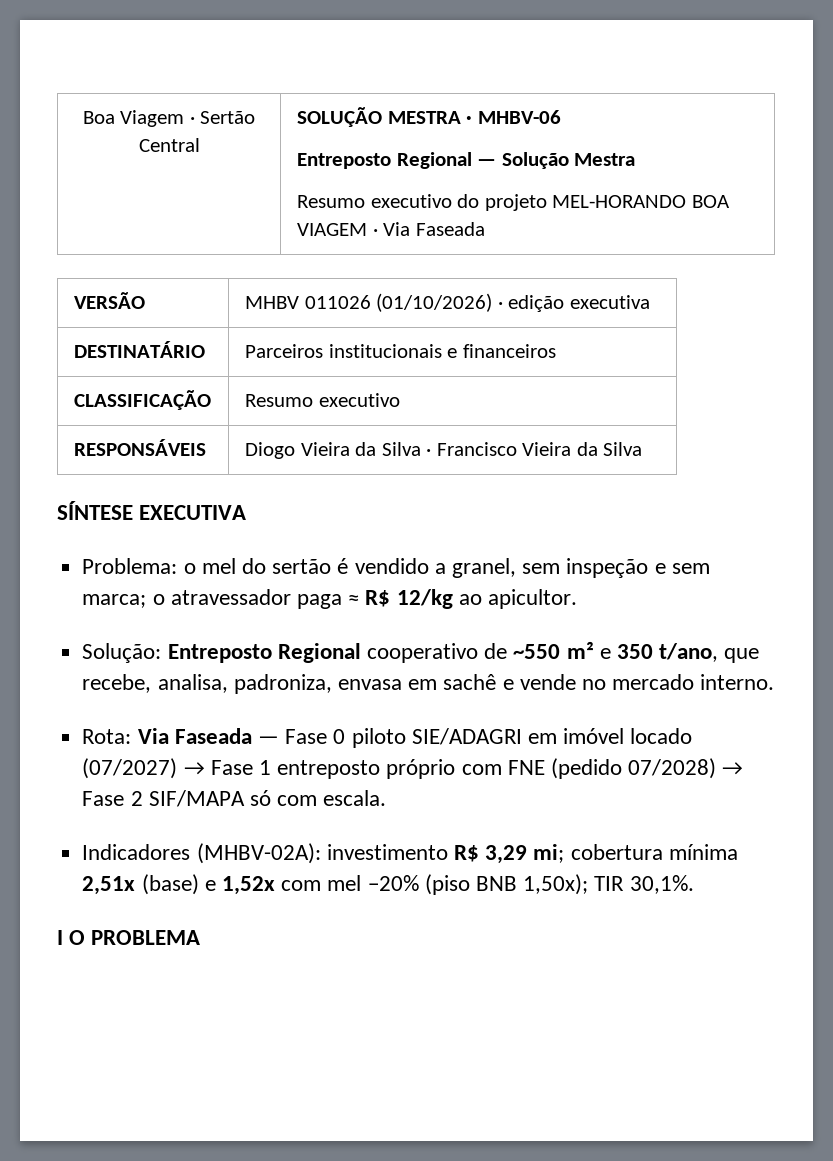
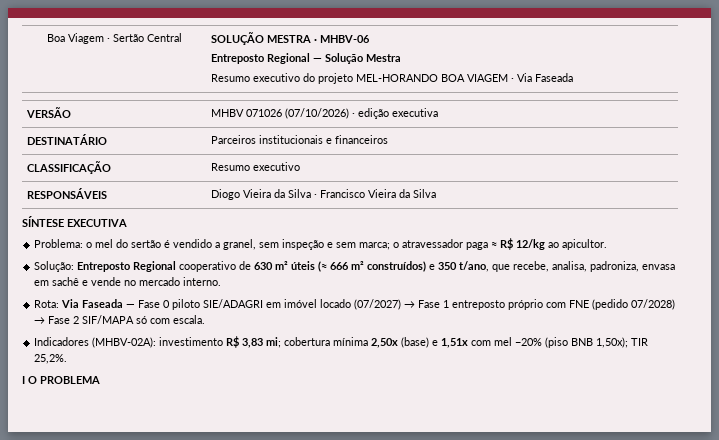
- VERSÃO | MHBV 011026 (01/10/2026) · edição executiva
+ VERSÃO | MHBV 071026 (07/10/2026) · edição executiva
- Solução: Entreposto Regional cooperativo de ~550 m² e 350 t/ano, que recebe, analisa, padroniza, envasa em sachê e vende no mercado interno.
+ Solução: Entreposto Regional cooperativo de 630 m² úteis (≈ 666 m² construídos) e 350 t/ano, que recebe, analisa, padroniza, envasa em sachê e vende no mercado interno.
- Indicadores (MHBV-02A): investimento R$ 3,29 mi; cobertura mínima 2,51x (base) e 1,52x com mel −20% (piso BNB 1,50x); TIR 30,1%.
+ Indicadores (MHBV-02A): investimento R$ 3,83 mi; cobertura mínima 2,50x (base) e 1,51x com mel −20% (piso BNB 1,50x); TIR 25,2%.

